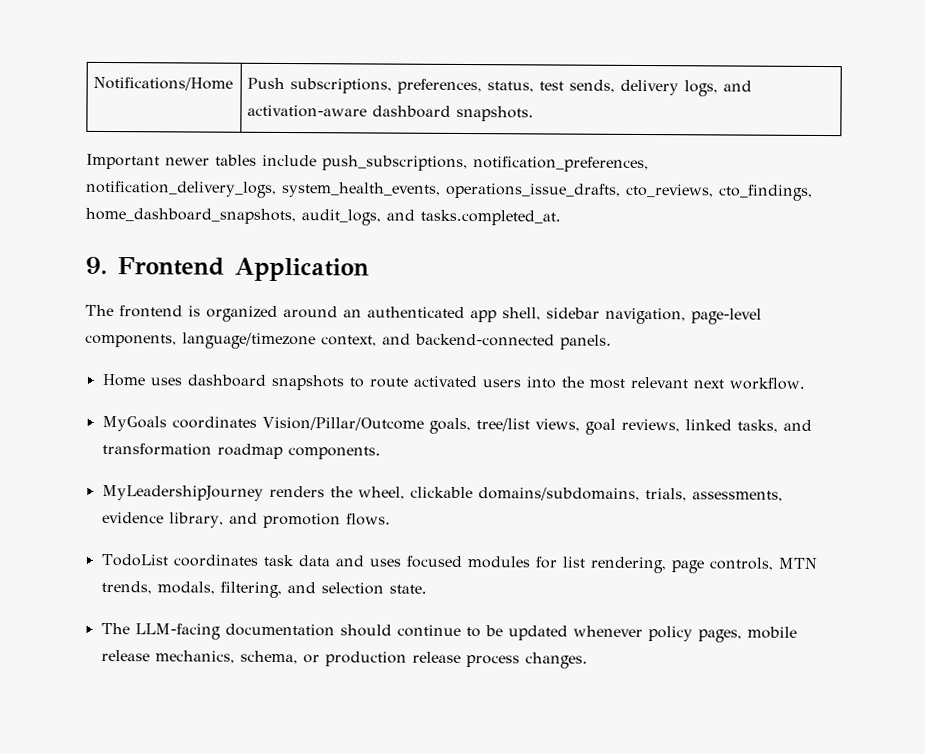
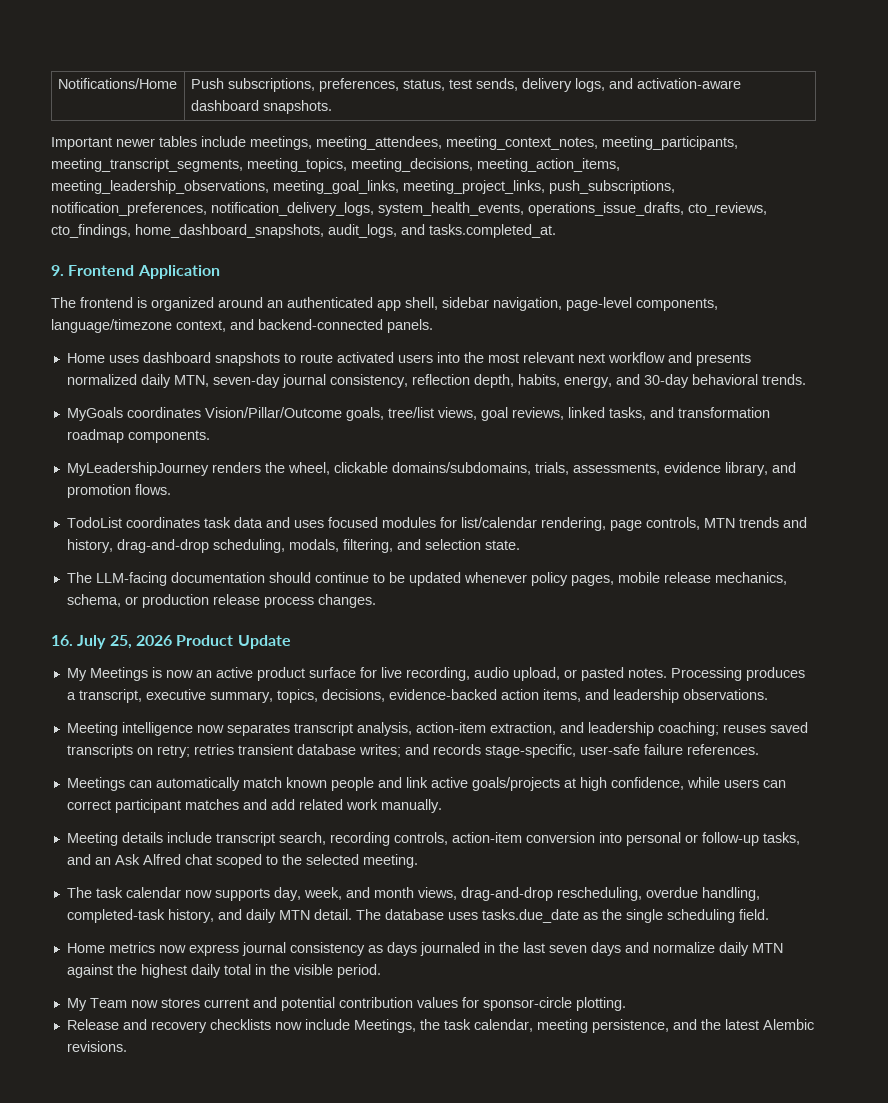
- Important newer tables include push_subscriptions, notification_preferences, notification_delivery_logs, system_health_events, operations_issue_drafts, cto_reviews, cto_findings, home_dashboard_snapshots, audit_logs, and tasks.completed_at.
+ Important newer tables include meetings, meeting_attendees, meeting_context_notes, meeting_participants, meeting_transcript_segments, meeting_topics, meeting_decisions, meeting_action_items, meeting_leadership_observations, meeting_goal_links, meeting_project_links, push_subscriptions, notification_preferences, notification_delivery_logs, system_health_events, operations_issue_drafts, cto_reviews, cto_findings, home_dashboard_snapshots, audit_logs, and tasks.completed_at.
- Home uses dashboard snapshots to route activated users into the most relevant next workflow.
+ Home uses dashboard snapshots to route activated users into the most relevant next workflow and presents normalized daily MTN, seven-day journal consistency, reflection depth, habits, energy, and 30-day behavioral trends.
- TodoList coordinates task data and uses focused modules for list rendering, page controls, MTN trends, modals, filtering, and selection state.
+ TodoList coordinates task data and uses focused modules for list/calendar rendering, page controls, MTN trends and history, drag-and-drop scheduling, modals, filtering, and selection state.
+ 16. July 25, 2026 Product Update
+ My Meetings is now an active product surface for live recording, audio upload, or pasted notes. Processing produces a transcript, executive summary, topics, decisions, evidence-backed action items, and leadership observations.
+ Meeting intelligence now separates transcript analysis, action-item extraction, and leadership coaching; reuses saved transcripts on retry; retries transient database writes; and records stage-specific, user-safe failure references.
+ Meetings can automatically match known people and link active goals/projects at high confidence, while users can correct participant matches and add related work manually.
+ Meeting details include transcript search, recording controls, action-item conversion into personal or follow-up tasks, and an Ask Alfred chat scoped to the selected meeting.
+ The task calendar now supports day, week, and month views, drag-and-drop rescheduling, overdue handling, completed-task history, and daily MTN detail. The database uses tasks.due_date as the single scheduling field.
+ Home metrics now express journal consistency as days journaled in the last seven days and normalize daily MTN against the highest daily total in the visible period.
+ My Team now stores current and potential contribution values for sponsor-circle plotting.
+ Release and recovery checklists now include Meetings, the task calendar, meeting persistence, and the latest Alembic revisions.

